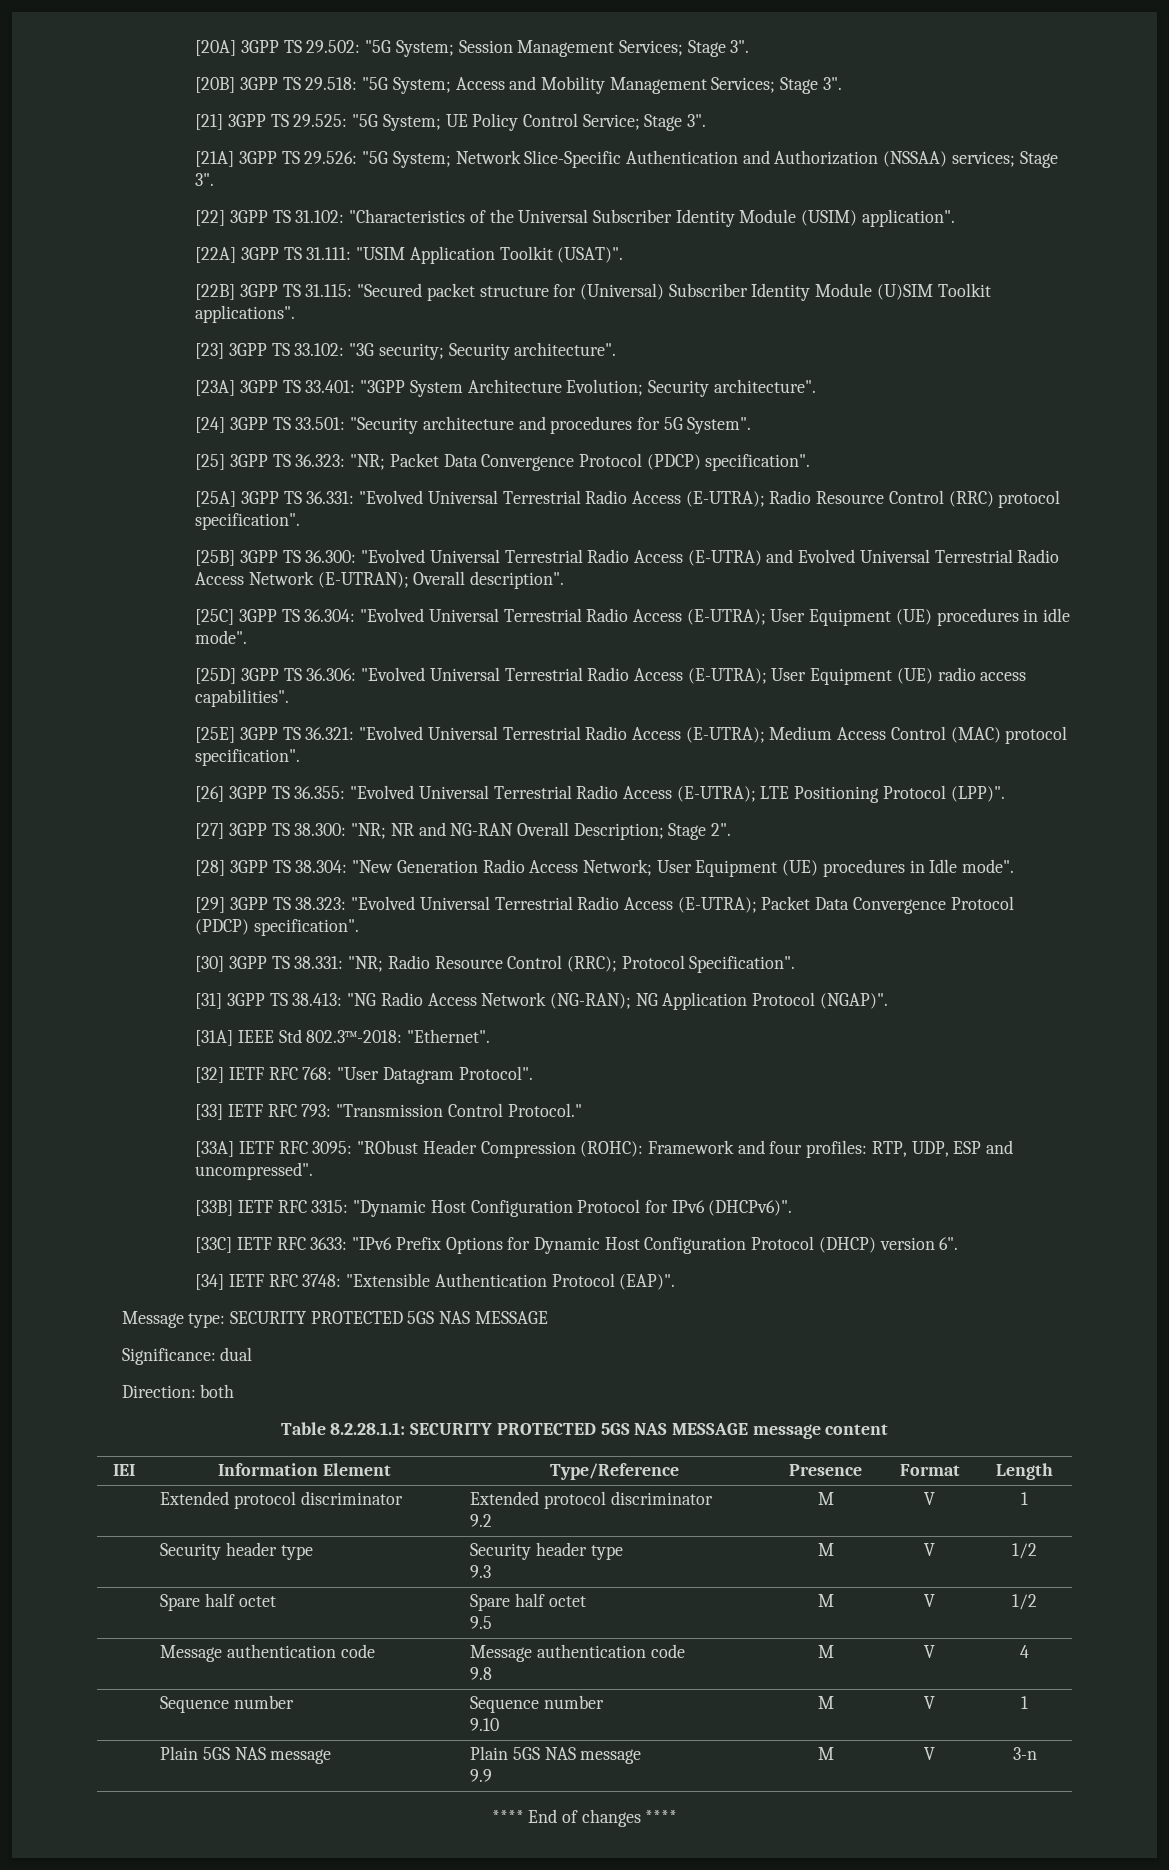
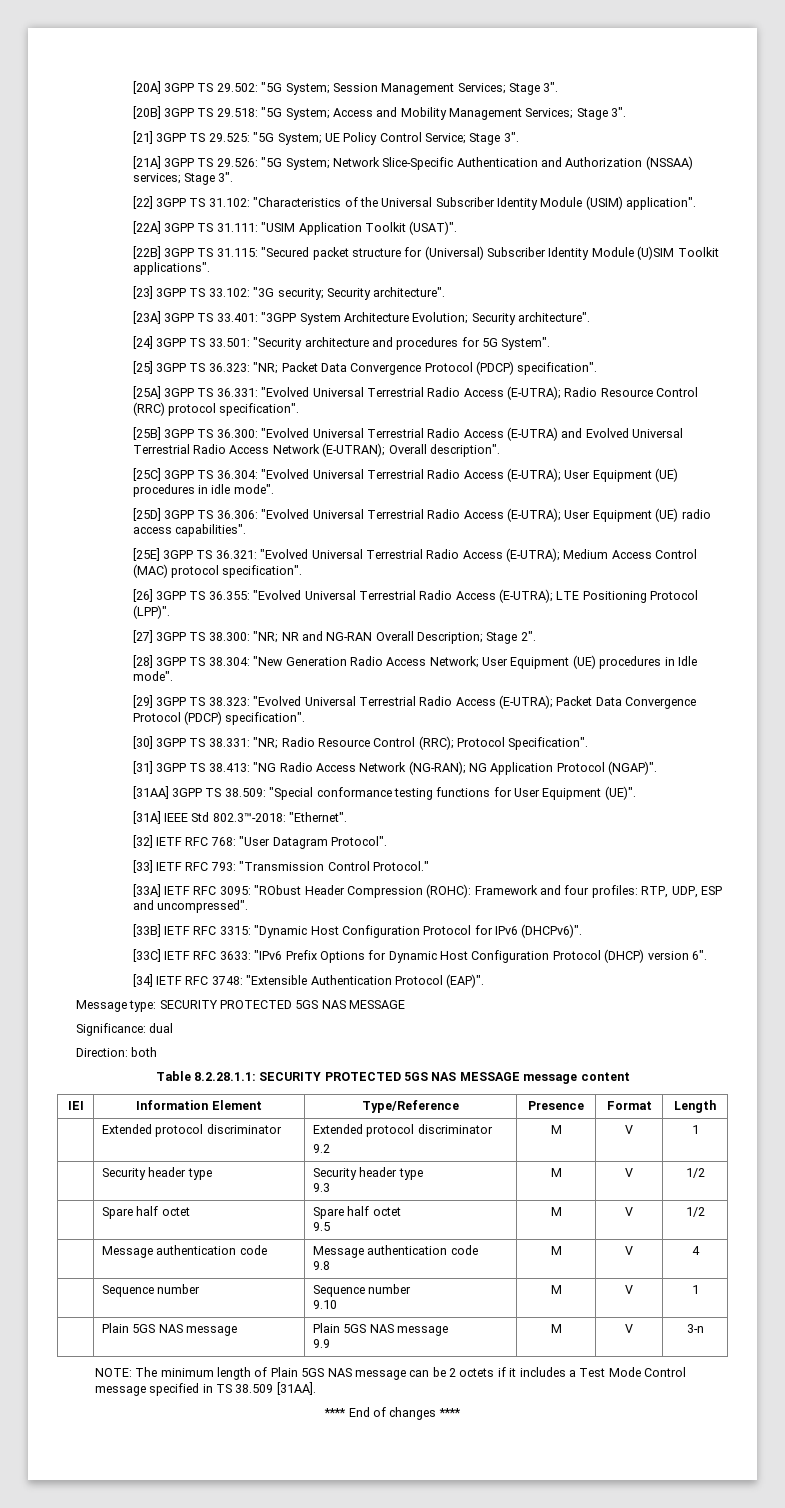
+ [31AA] 3GPP TS 38.509: "Special conformance testing functions for User Equipment (UE)".
+ NOTE: The minimum length of Plain 5GS NAS message can be 2 octets if it includes a Test Mode Control message specified in TS 38.509 [31AA].

